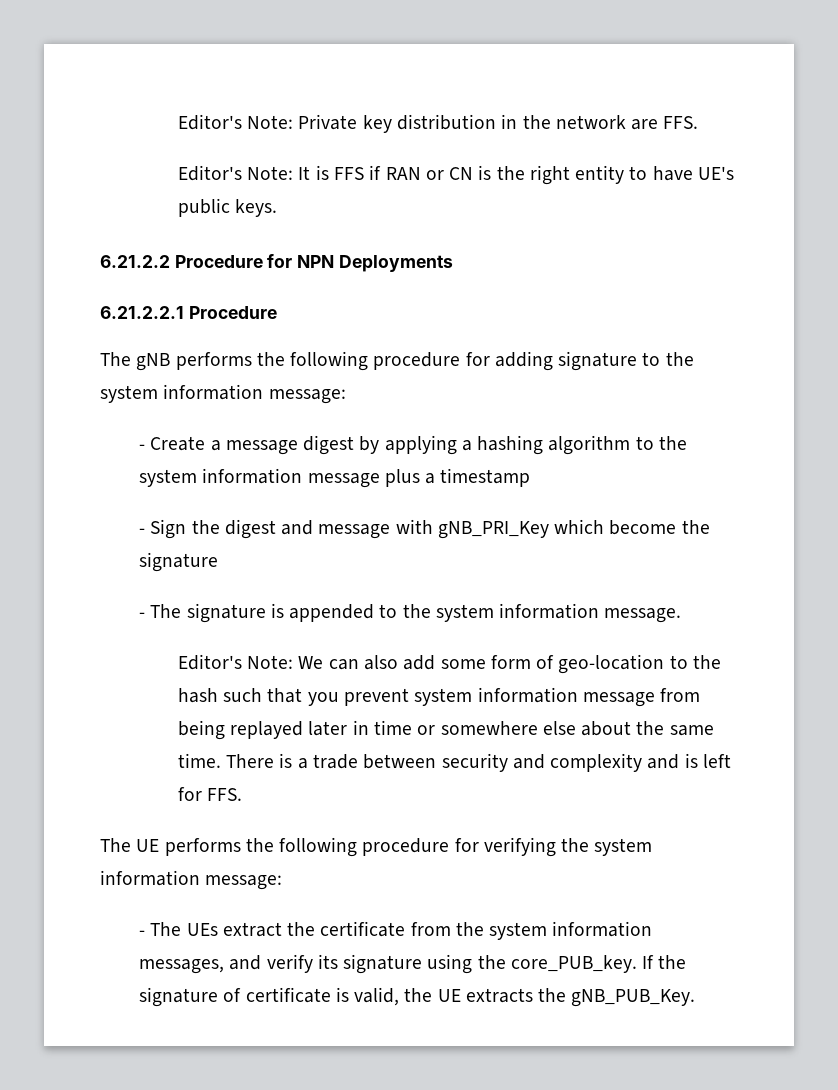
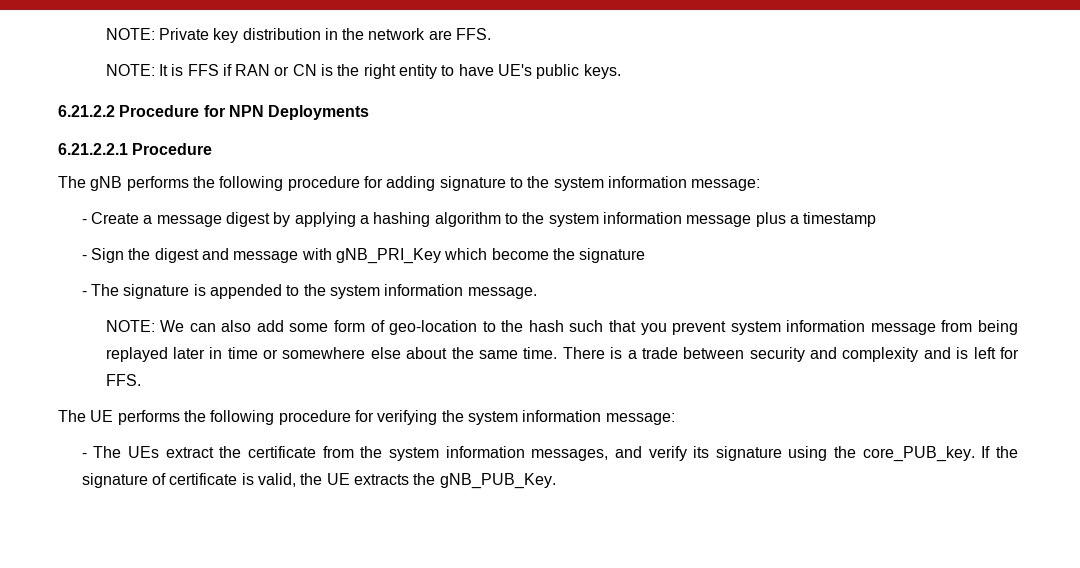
- Editor's Note: Private key distribution in the network are FFS.
+ NOTE: Private key distribution in the network are FFS.
- Editor's Note: It is FFS if RAN or CN is the right entity to have UE's public keys.
+ NOTE: It is FFS if RAN or CN is the right entity to have UE's public keys.
- Editor's Note: We can also add some form of geo-location to the hash such that you prevent system information message from being replayed later in time or somewhere else about the same time.
+ NOTE: We can also add some form of geo-location to the hash such that you prevent system information message from being replayed later in time or somewhere else about the same time.

